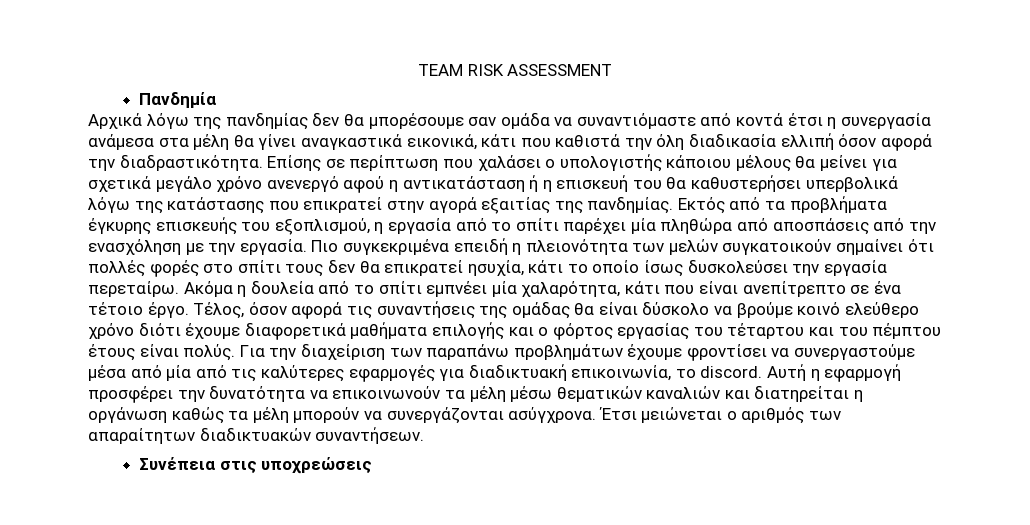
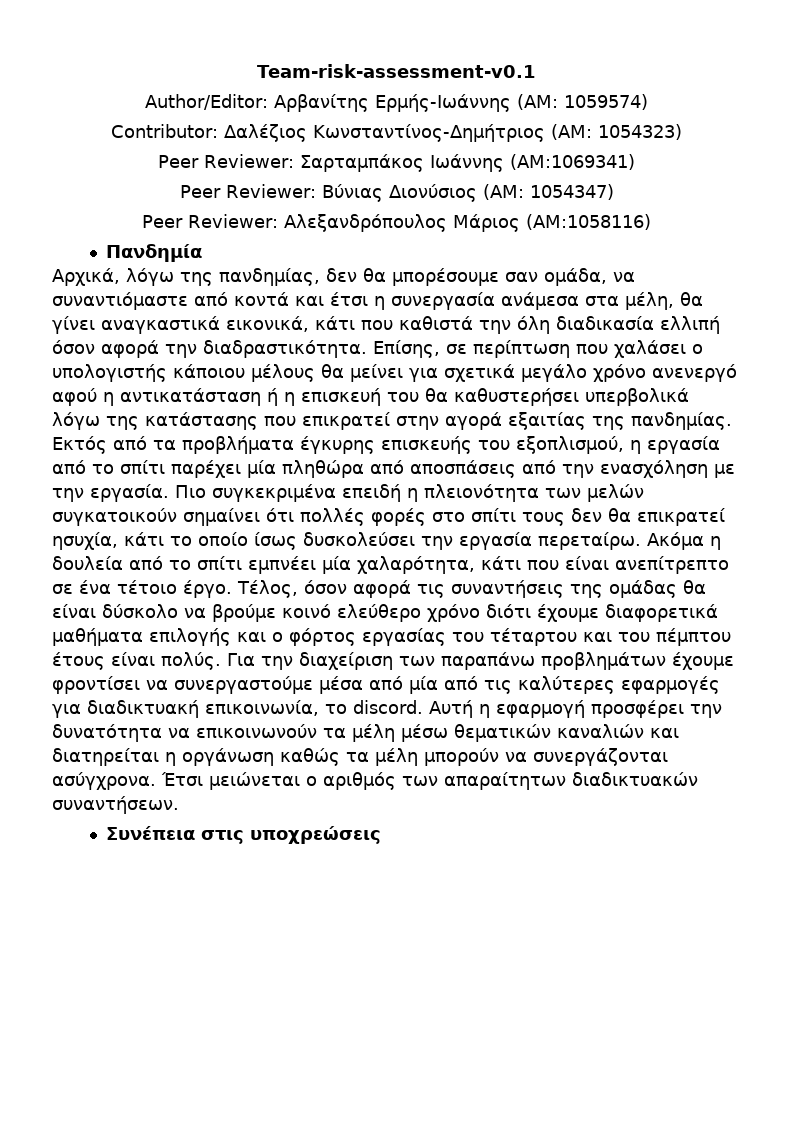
- TEAM RISK ASSESSMENT
+ Team-risk-assessment-v0.1
+ Author/Editor: Αρβανίτης Ερμής-Ιωάννης (AM: 1059574)
+ Contributor: Δαλέζιος Κωνσταντίνος-Δημήτριος (ΑΜ: 1054323)
+ Peer Reviewer: Σαρταμπάκος Ιωάννης (AM:1069341)
+ Peer Reviewer: Βύνιας Διονύσιος (AM: 1054347)
+ Peer Reviewer: Αλεξανδρόπουλος Μάριος (AM:1058116)
- Αρχικά λόγω της πανδημίας δεν θα μπορέσουμε σαν ομάδα να συναντιόμαστε από κοντά έτσι η συνεργασία ανάμεσα στα μέλη θα γίνει αναγκαστικά εικονικά, κάτι που καθιστά την όλη διαδικασία ελλιπή όσον αφορά την διαδραστικότητα.
+ Αρχικά, λόγω της πανδημίας, δεν θα μπορέσουμε σαν ομάδα, να συναντιόμαστε από κοντά και έτσι η συνεργασία ανάμεσα στα μέλη, θα γίνει αναγκαστικά εικονικά, κάτι που καθιστά την όλη διαδικασία ελλιπή όσον αφορά την διαδραστικότητα.
- Επίσης σε περίπτωση που χαλάσει ο υπολογιστής κάποιου μέλους θα μείνει για σχετικά μεγάλο χρόνο ανενεργό αφού η αντικατάσταση ή η επισκευή του θα καθυστερήσει υπερβολικά λόγω της κατάστασης που επικρατεί στην αγορά εξαιτίας της πανδημίας.
+ Επίσης, σε περίπτωση που χαλάσει ο υπολογιστής κάποιου μέλους θα μείνει για σχετικά μεγάλο χρόνο ανενεργό αφού η αντικατάσταση ή η επισκευή του θα καθυστερήσει υπερβολικά λόγω της κατάστασης που επικρατεί στην αγορά εξαιτίας της πανδημίας.

